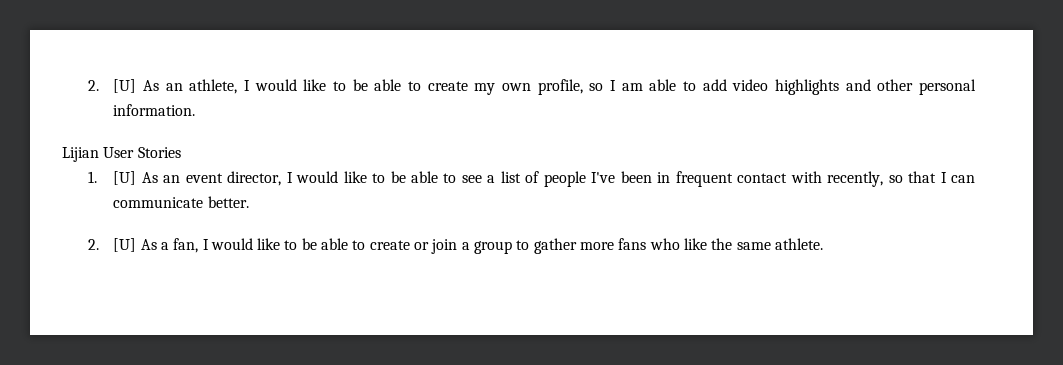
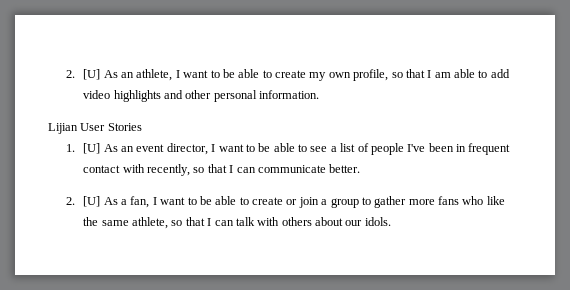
- 2. [U] As an athlete, I would like to be able to create my own profile, so I am able to add video highlights and other personal information.
+ 2. [U] As an athlete, I want to be able to create my own profile, so that I am able to add video highlights and other personal information.
- 1. [U] As an event director, I would like to be able to see a list of people I've been in frequent contact with recently, so that I can communicate better.
+ 1. [U] As an event director, I want to be able to see a list of people I've been in frequent contact with recently, so that I can communicate better.
- 2. [U] As a fan, I would like to be able to create or join a group to gather more fans who like the same athlete.
+ 2. [U] As a fan, I want to be able to create or join a group to gather more fans who like the same athlete, so that I can talk with others about our idols.

